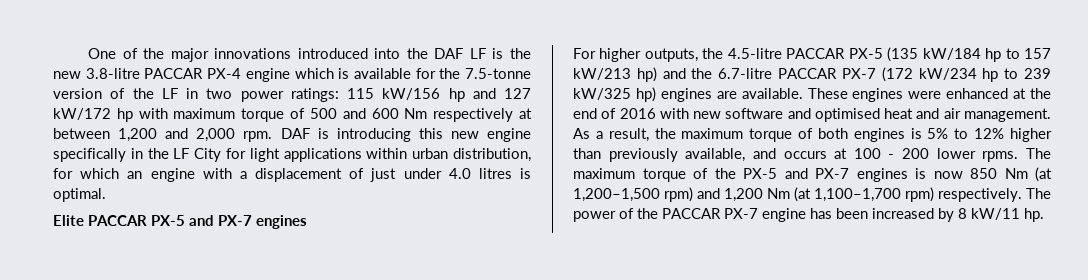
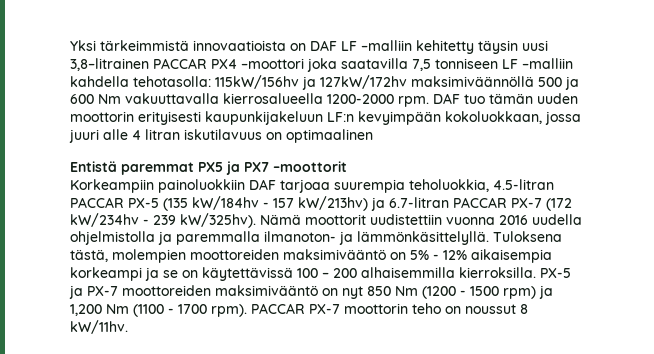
- One of the major innovations introduced into the DAF LF is the new 3.8-litre PACCAR PX-4 engine which is available for the 7.5-tonne version of the LF in two power ratings: 115 kW/156 hp and 127 kW/172 hp with maximum torque of 500 and 600 Nm respectively at between 1,200 and 2,000 rpm. DAF is introducing this new engine specifically in the LF City for light applications within urban distribution, for which an engine with a displacement of just under 4.0 litres is optimal.
- Elite PACCAR PX-5 and PX-7 engines
- For higher outputs, the 4.5-litre PACCAR PX-5 (135 kW/184 hp to 157 kW/213 hp) and the 6.7-litre PACCAR PX-7 (172 kW/234 hp to 239 kW/325 hp) engines are available. These engines were enhanced at the end of 2016 with new software and optimised heat and air management. As a result, the maximum torque of both engines is 5% to 12% higher than previously available, and occurs at 100 - 200 lower rpms. The maximum torque of the PX-5 and PX-7 engines is now 850 Nm (at 1,200–1,500 rpm) and 1,200 Nm (at 1,100–1,700 rpm) respectively. The power of the PACCAR PX-7 engine has been increased by 8 kW/11 hp.
+ Yksi tärkeimmistä innovaatioista on DAF LF –malliin kehitetty täysin uusi 3,8–litrainen PACCAR PX4 –moottori joka saatavilla 7,5 tonniseen LF –malliin kahdella tehotasolla: 115kW/156hv ja 127kW/172hv maksimiväännöllä 500 ja 600 Nm vakuuttavalla kierrosalueella 1200-2000 rpm. DAF tuo tämän uuden moottorin erityisesti kaupunkijakeluun LF:n kevyimpään kokoluokkaan, jossa juuri alle 4 litran iskutilavuus on optimaalinen
+ Entistä paremmat PX5 ja PX7 –moottorit
+ Korkeampiin painoluokkiin DAF tarjoaa suurempia teholuokkia, 4.5-litran PACCAR PX-5 (135 kW/184hv - 157 kW/213hv) ja 6.7-litran PACCAR PX-7 (172 kW/234hv - 239 kW/325hv). Nämä moottorit uudistettiin vuonna 2016 uudella ohjelmistolla ja paremmalla ilmanoton- ja lämmönkäsittelyllä. Tuloksena tästä, molempien moottoreiden maksimivääntö on 5% - 12% aikaisempia korkeampi ja se on käytettävissä 100 – 200 alhaisemmilla kierroksilla. PX-5 ja PX-7 moottoreiden maksimivääntö on nyt 850 Nm (1200 - 1500 rpm) ja 1,200 Nm (1100 - 1700 rpm). PACCAR PX-7 moottorin teho on noussut 8 kW/11hv.

